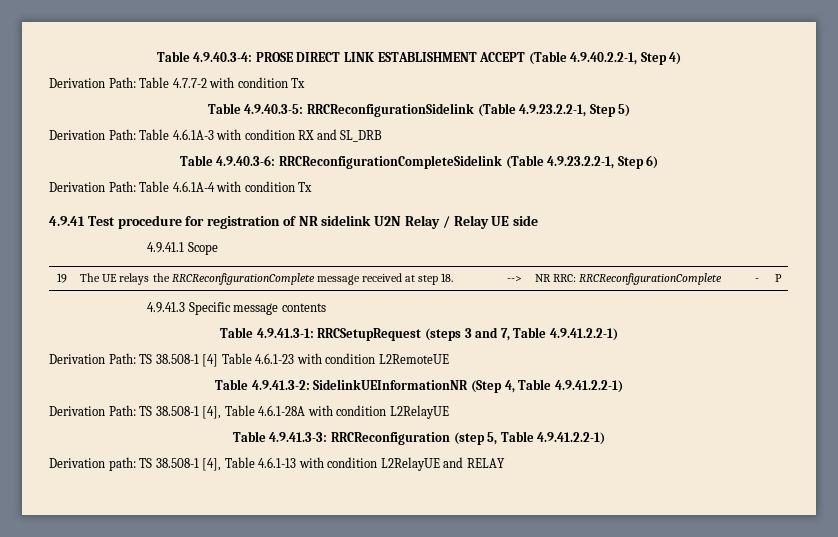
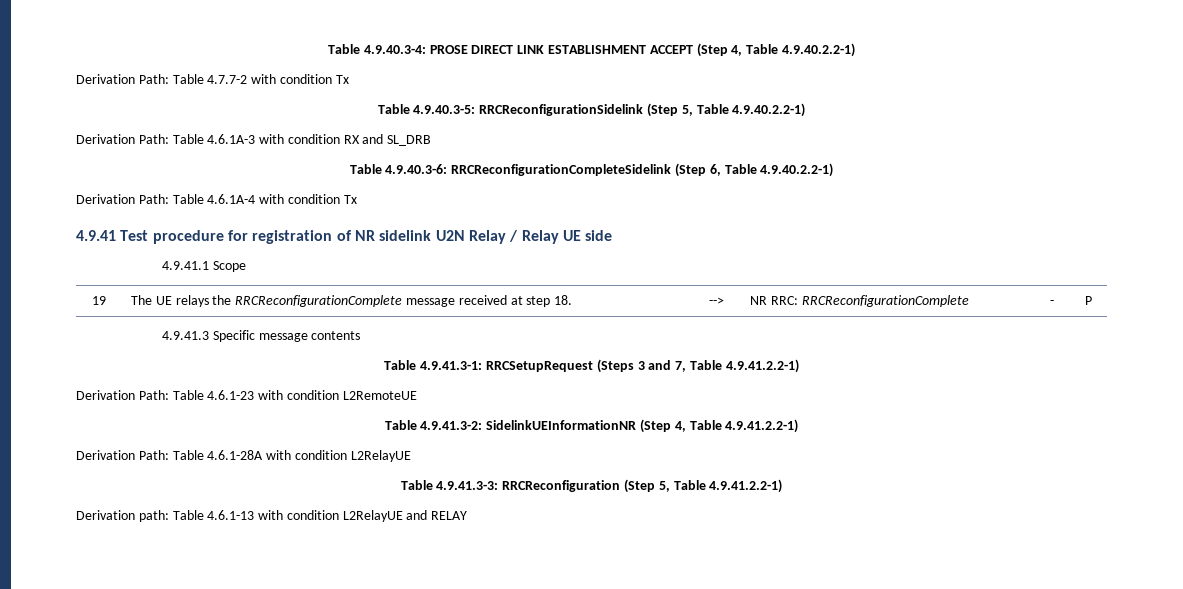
- Table 4.9.40.3-4: PROSE DIRECT LINK ESTABLISHMENT ACCEPT (Table 4.9.40.2.2-1, Step 4)
+ Table 4.9.40.3-4: PROSE DIRECT LINK ESTABLISHMENT ACCEPT (Step 4, Table 4.9.40.2.2-1)
- Table 4.9.40.3-5: RRCReconfigurationSidelink (Table 4.9.23.2.2-1, Step 5)
+ Table 4.9.40.3-5: RRCReconfigurationSidelink (Step 5, Table 4.9.40.2.2-1)
- Table 4.9.40.3-6: RRCReconfigurationCompleteSidelink (Table 4.9.23.2.2-1, Step 6)
+ Table 4.9.40.3-6: RRCReconfigurationCompleteSidelink (Step 6, Table 4.9.40.2.2-1)
- Table 4.9.41.3-1: RRCSetupRequest (steps 3 and 7, Table 4.9.41.2.2-1)
+ Table 4.9.41.3-1: RRCSetupRequest (Steps 3 and 7, Table 4.9.41.2.2-1)
- Derivation Path: TS 38.508-1 [4] Table 4.6.1-23 with condition L2RemoteUE
+ Derivation Path: Table 4.6.1-23 with condition L2RemoteUE
- Derivation Path: TS 38.508-1 [4], Table 4.6.1-28A with condition L2RelayUE
+ Derivation Path: Table 4.6.1-28A with condition L2RelayUE
- Table 4.9.41.3-3: RRCReconfiguration (step 5, Table 4.9.41.2.2-1)
+ Table 4.9.41.3-3: RRCReconfiguration (Step 5, Table 4.9.41.2.2-1)
- Derivation path: TS 38.508-1 [4], Table 4.6.1-13 with condition L2RelayUE and RELAY
+ Derivation path: Table 4.6.1-13 with condition L2RelayUE and RELAY

